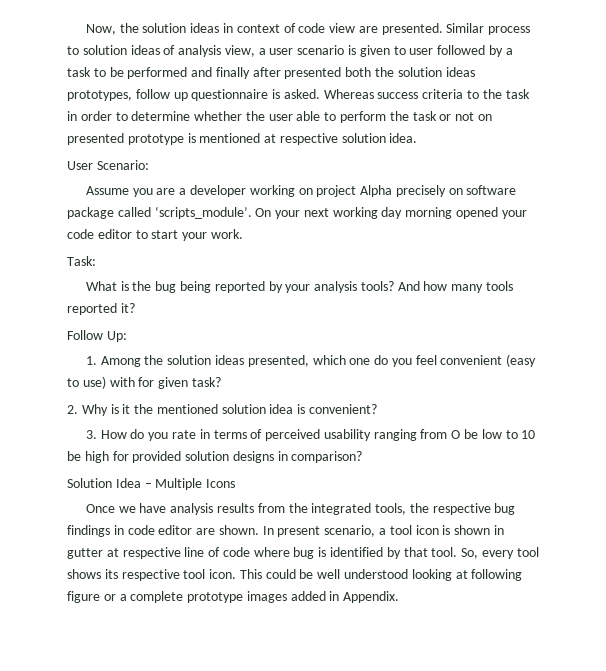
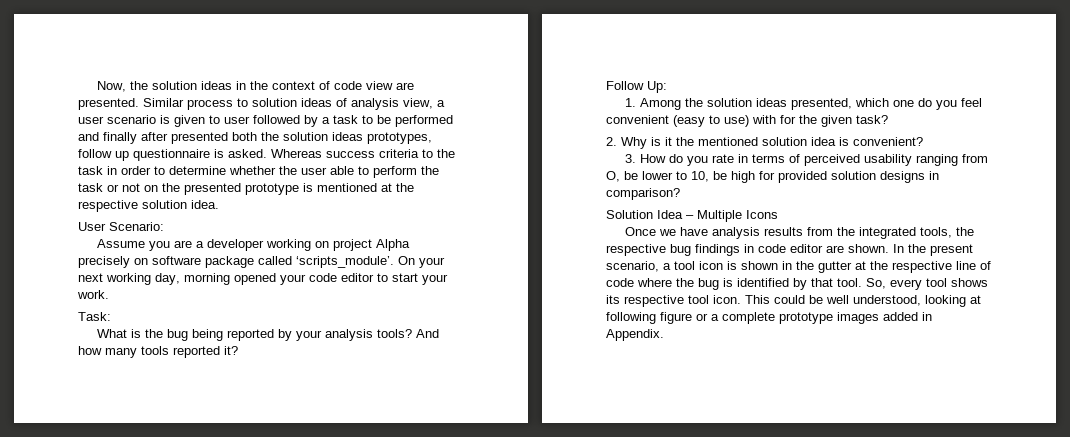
- Now, the solution ideas in context of code view are presented.
+ Now, the solution ideas in the context of code view are presented.
- Whereas success criteria to the task in order to determine whether the user able to perform the task or not on presented prototype is mentioned at respective solution idea.
+ Whereas success criteria to the task in order to determine whether the user able to perform the task or not on the presented prototype is mentioned at the respective solution idea.
- On your next working day morning opened your code editor to start your work.
+ On your next working day, morning opened your code editor to start your work.
- 1. Among the solution ideas presented, which one do you feel convenient (easy to use) with for given task?
+ 1. Among the solution ideas presented, which one do you feel convenient (easy to use) with for the given task?
- 3. How do you rate in terms of perceived usability ranging from O be low to 10 be high for provided solution designs in comparison?
+ 3. How do you rate in terms of perceived usability ranging from O, be lower to 10, be high for provided solution designs in comparison?
- In present scenario, a tool icon is shown in gutter at respective line of code where bug is identified by that tool.
+ In the present scenario, a tool icon is shown in the gutter at the respective line of code where the bug is identified by that tool.
- This could be well understood looking at following figure or a complete prototype images added in Appendix.
+ This could be well understood, looking at following figure or a complete prototype images added in Appendix.

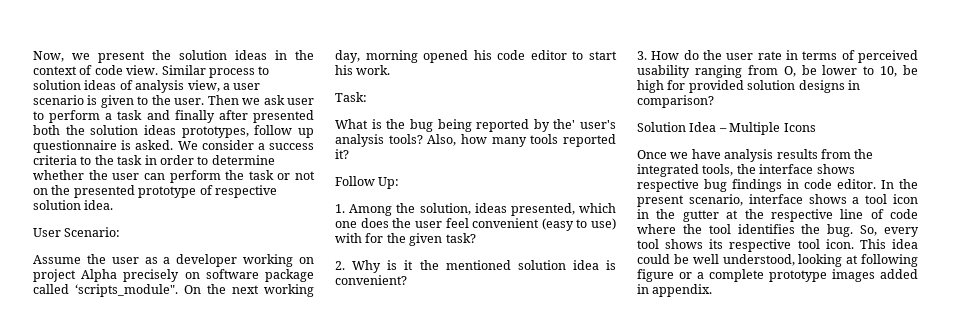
- Now, the solution ideas in the context of code view are presented.
+ Now, we present the solution ideas in the context of code view.
- Similar process to solution ideas of analysis view, a user scenario is given to user followed by a task to be performed and finally after presented both the solution ideas prototypes, follow up questionnaire is asked.
+ Similar process to solution ideas of analysis view, a user scenario is given to the user. Then we ask user to perform a task and finally after presented both the solution ideas prototypes, follow up questionnaire is asked.
- Whereas success criteria to the task in order to determine whether the user able to perform the task or not on the presented prototype is mentioned at the respective solution idea.
+ We consider a success criteria to the task in order to determine whether the user can perform the task or not on the presented prototype of respective solution idea.
- Assume you are a developer working on project Alpha precisely on software package called ‘scripts_module’. On your next working day, morning opened your code editor to start your work.
+ Assume the user as a developer working on project Alpha precisely on software package called ‘scripts_module". On the next working day, morning opened his code editor to start his work.
- What is the bug being reported by your analysis tools?
+ What is the bug being reported by the' user's analysis tools?
- And how many tools reported it?
+ Also, how many tools reported it?
- 1. Among the solution ideas presented, which one do you feel convenient (easy to use) with for the given task?
+ 1. Among the solution, ideas presented, which one does the user feel convenient (easy to use) with for the given task?
- 3. How do you rate in terms of perceived usability ranging from O, be lower to 10, be high for provided solution designs in comparison?
+ 3. How do the user rate in terms of perceived usability ranging from O, be lower to 10, be high for provided solution designs in comparison?
- Once we have analysis results from the integrated tools, the respective bug findings in code editor are shown.
+ Once we have analysis results from the integrated tools, the interface shows respective bug findings in code editor.
- In the present scenario, a tool icon is shown in the gutter at the respective line of code where the bug is identified by that tool.
+ In the present scenario, interface shows a tool icon in the gutter at the respective line of code where the tool identifies the bug.
- This could be well understood, looking at following figure or a complete prototype images added in Appendix.
+ This idea could be well understood, looking at following figure or a complete prototype images added in appendix.

